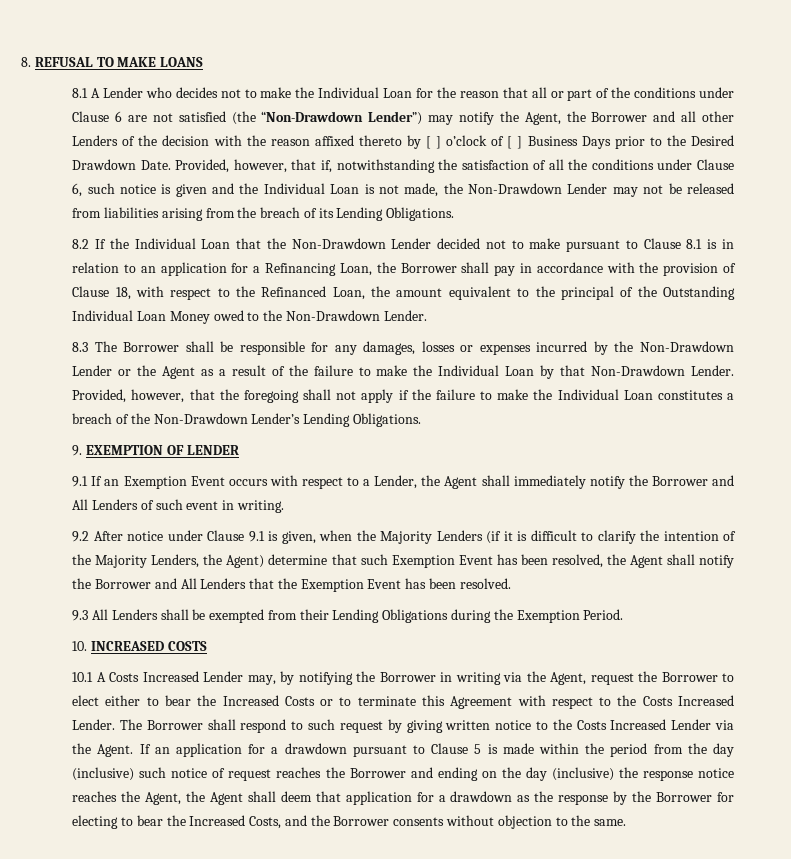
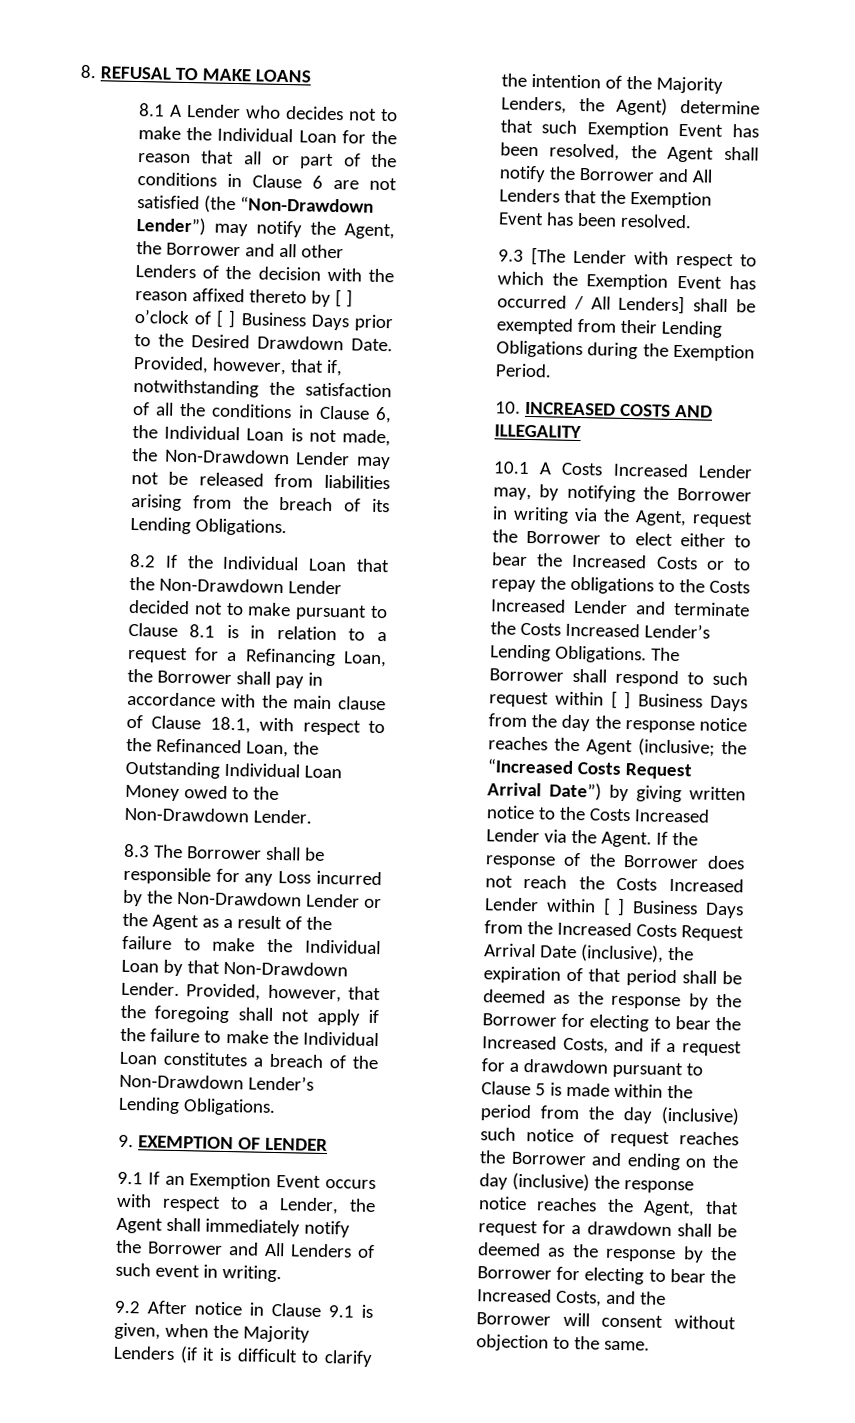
- 8.1 A Lender who decides not to make the Individual Loan for the reason that all or part of the conditions under Clause 6 are not satisfied (the “Non-Drawdown Lender”) may notify the Agent, the Borrower and all other Lenders of the decision with the reason affixed thereto by [ ] o’clock of [ ] Business Days prior to the Desired Drawdown Date.
+ 8.1 A Lender who decides not to make the Individual Loan for the reason that all or part of the conditions in Clause 6 are not satisfied (the “Non-Drawdown Lender”) may notify the Agent, the Borrower and all other Lenders of the decision with the reason affixed thereto by [ ] o’clock of [ ] Business Days prior to the Desired Drawdown Date.
- Provided, however, that if, notwithstanding the satisfaction of all the conditions under Clause 6, such notice is given and the Individual Loan is not made, the Non-Drawdown Lender may not be released from liabilities arising from the breach of its Lending Obligations.
+ Provided, however, that if, notwithstanding the satisfaction of all the conditions in Clause 6, the Individual Loan is not made, the Non-Drawdown Lender may not be released from liabilities arising from the breach of its Lending Obligations.
- 8.2 If the Individual Loan that the Non-Drawdown Lender decided not to make pursuant to Clause 8.1 is in relation to an application for a Refinancing Loan, the Borrower shall pay in accordance with the provision of Clause 18, with respect to the Refinanced Loan, the amount equivalent to the principal of the Outstanding Individual Loan Money owed to the Non-Drawdown Lender.
+ 8.2 If the Individual Loan that the Non-Drawdown Lender decided not to make pursuant to Clause 8.1 is in relation to a request for a Refinancing Loan, the Borrower shall pay in accordance with the main clause of Clause 18.1, with respect to the Refinanced Loan, the Outstanding Individual Loan Money owed to the Non-Drawdown Lender.
- 8.3 The Borrower shall be responsible for any damages, losses or expenses incurred by the Non-Drawdown Lender or the Agent as a result of the failure to make the Individual Loan by that Non-Drawdown Lender.
+ 8.3 The Borrower shall be responsible for any Loss incurred by the Non-Drawdown Lender or the Agent as a result of the failure to make the Individual Loan by that Non-Drawdown Lender.
- 9.2 After notice under Clause 9.1 is given, when the Majority Lenders (if it is difficult to clarify the intention of the Majority Lenders, the Agent) determine that such Exemption Event has been resolved, the Agent shall notify the Borrower and All Lenders that the Exemption Event has been resolved.
+ 9.2 After notice in Clause 9.1 is given, when the Majority Lenders (if it is difficult to clarify the intention of the Majority Lenders, the Agent) determine that such Exemption Event has been resolved, the Agent shall notify the Borrower and All Lenders that the Exemption Event has been resolved.
- 9.3 All Lenders shall be exempted from their Lending Obligations during the Exemption Period.
+ 9.3 [The Lender with respect to which the Exemption Event has occurred / All Lenders] shall be exempted from their Lending Obligations during the Exemption Period.
- 10. INCREASED COSTS
+ 10. INCREASED COSTS AND ILLEGALITY
- 10.1 A Costs Increased Lender may, by notifying the Borrower in writing via the Agent, request the Borrower to elect either to bear the Increased Costs or to terminate this Agreement with respect to the Costs Increased Lender.
+ 10.1 A Costs Increased Lender may, by notifying the Borrower in writing via the Agent, request the Borrower to elect either to bear the Increased Costs or to repay the obligations to the Costs Increased Lender and terminate the Costs Increased Lender’s Lending Obligations.
- The Borrower shall respond to such request by giving written notice to the Costs Increased Lender via the Agent.
+ The Borrower shall respond to such request within [ ] Business Days from the day the response notice reaches the Agent (inclusive; the “Increased Costs Request Arrival Date”) by giving written notice to the Costs Increased Lender via the Agent.
- If an application for a drawdown pursuant to Clause 5 is made within the period from the day (inclusive) such notice of request reaches the Borrower and ending on the day (inclusive) the response notice reaches the Agent, the Agent shall deem that application for a drawdown as the response by the Borrower for electing to bear the Increased Costs, and the Borrower consents without objection to the same.
+ If the response of the Borrower does not reach the Costs Increased Lender within [ ] Business Days from the Increased Costs Request Arrival Date (inclusive), the expiration of that period shall be deemed as the response by the Borrower for electing to bear the Increased Costs, and if a request for a drawdown pursuant to Clause 5 is made within the period from the day (inclusive) such notice of request reaches the Borrower and ending on the day (inclusive) the response notice reaches the Agent, that request for a drawdown shall be deemed as the response by the Borrower for electing to bear the Increased Costs, and the Borrower will consent without objection to the same.

